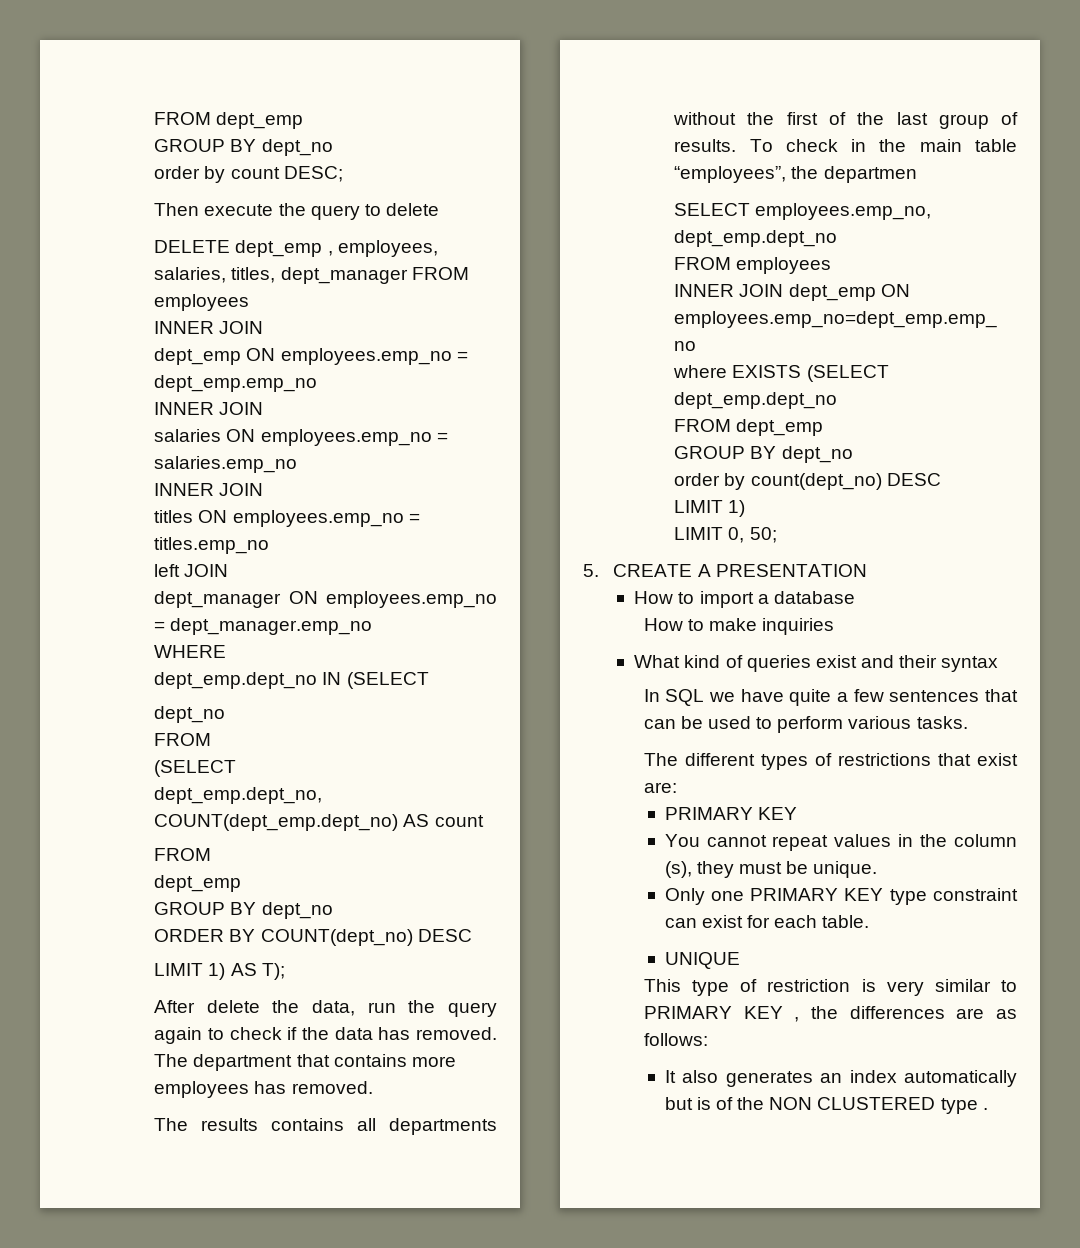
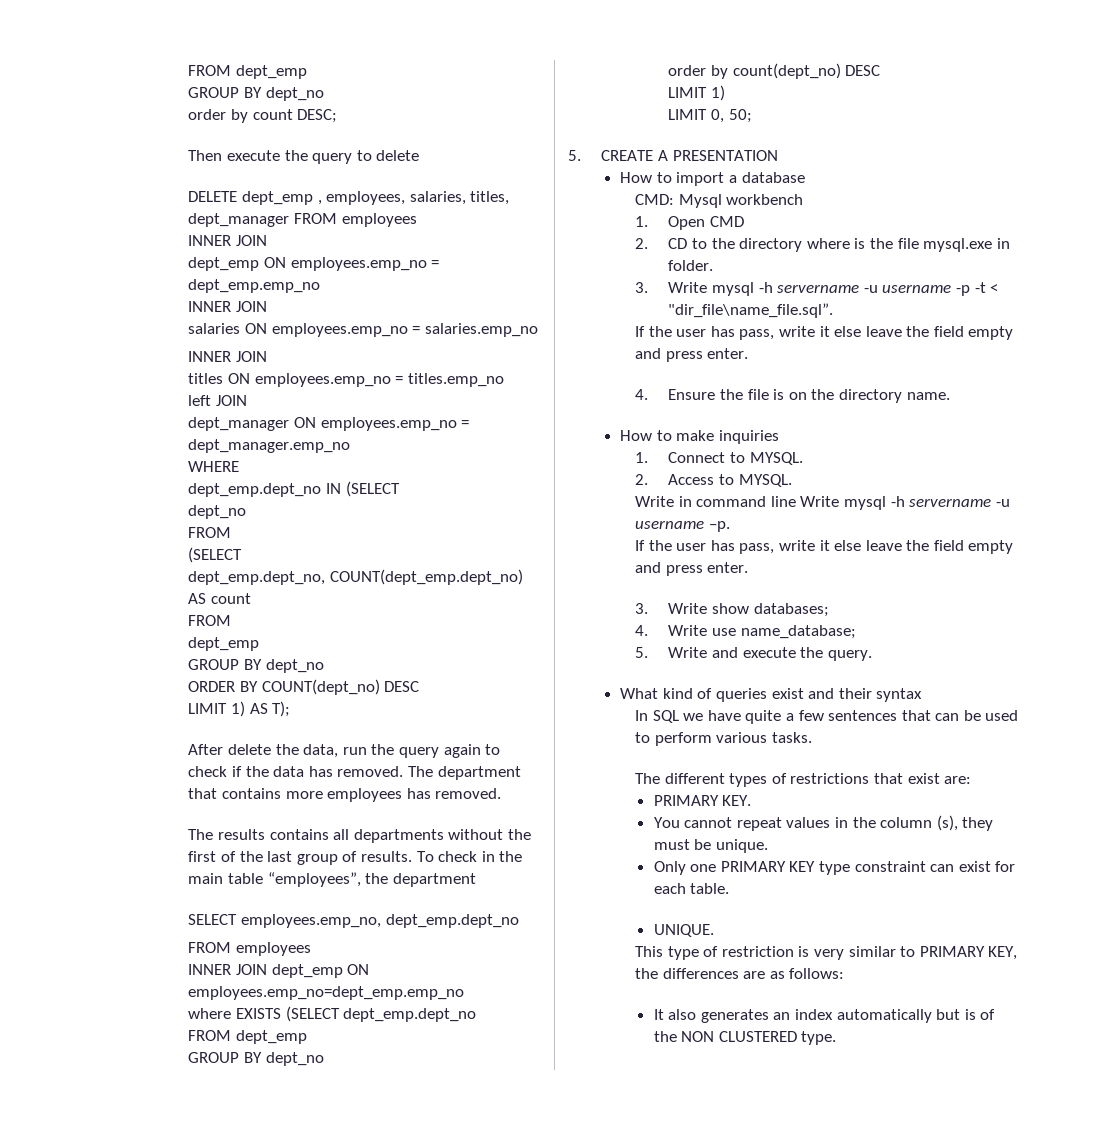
- To check in the main table “employees”, the departmen
+ To check in the main table “employees”, the department
+ CMD: Mysql workbench
+ 1. Open CMD
+ 2. CD to the directory where is the file mysql.exe in folder.
+ 3. Write mysql -h servername -u username -p -t < "dir_file\name_file.sql”.
+ If the user has pass, write it else leave the field empty and press enter.
+ 4. Ensure the file is on the directory name.
  How to make inquiries
+ 1. Connect to MYSQL.
+ 2. Access to MYSQL.
+ Write in command line Write mysql -h servername -u username –p.
+ If the user has pass, write it else leave the field empty and press enter.
+ 3. Write show databases;
+ 4. Write use name_database;
+ 5. Write and execute the query.
  The different types of restrictions that exist are:
- PRIMARY KEY
+ PRIMARY KEY.
- UNIQUE
+ UNIQUE.
- This type of restriction is very similar to PRIMARY KEY , the differences are as follows:
+ This type of restriction is very similar to PRIMARY KEY, the differences are as follows:
- It also generates an index automatically but is of the NON CLUSTERED type .
+ It also generates an index automatically but is of the NON CLUSTERED type.

